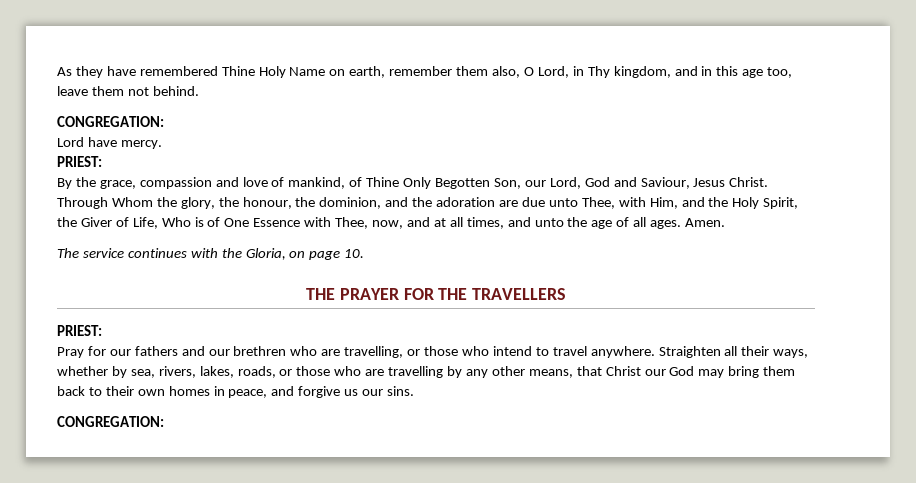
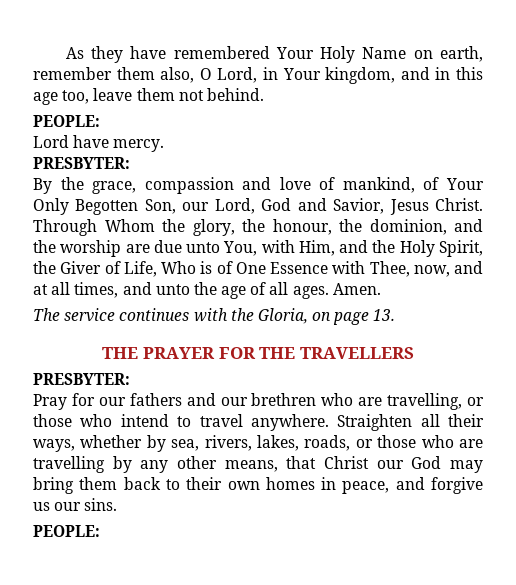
- As they have remembered Thine Holy Name on earth, remember them also, O Lord, in Thy kingdom, and in this age too, leave them not behind.
- CONGREGATION:
+ As they have remembered Your Holy Name on earth, remember them also, O Lord, in Your kingdom, and in this age too, leave them not behind.
+ PEOPLE:
  Lord have mercy.
- PRIEST:
+ PRESBYTER:
- By the grace, compassion and love of mankind, of Thine Only Begotten Son, our Lord, God and Saviour, Jesus Christ.
+ By the grace, compassion and love of mankind, of Your Only Begotten Son, our Lord, God and Savior, Jesus Christ.
- Through Whom the glory, the honour, the dominion, and the adoration are due unto Thee, with Him, and the Holy Spirit, the Giver of Life, Who is of One Essence with Thee, now, and at all times, and unto the age of all ages.
+ Through Whom the glory, the honour, the dominion, and the worship are due unto You, with Him, and the Holy Spirit, the Giver of Life, Who is of One Essence with Thee, now, and at all times, and unto the age of all ages.
- The service continues with the Gloria, on page 10.
+ The service continues with the Gloria, on page 13.
  THE PRAYER FOR THE TRAVELLERS
- PRIEST:
+ PRESBYTER:
  Straighten all their ways, whether by sea, rivers, lakes, roads, or those who are travelling by any other means, that Christ our God may bring them back to their own homes in peace, and forgive us our sins.
- CONGREGATION:
+ PEOPLE:

